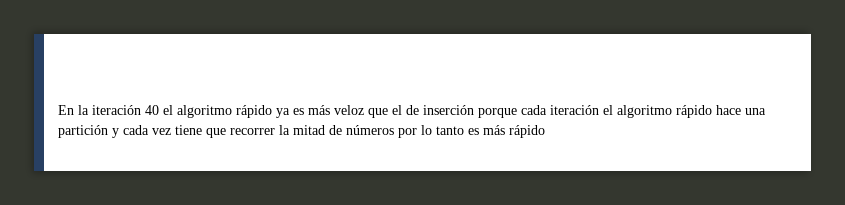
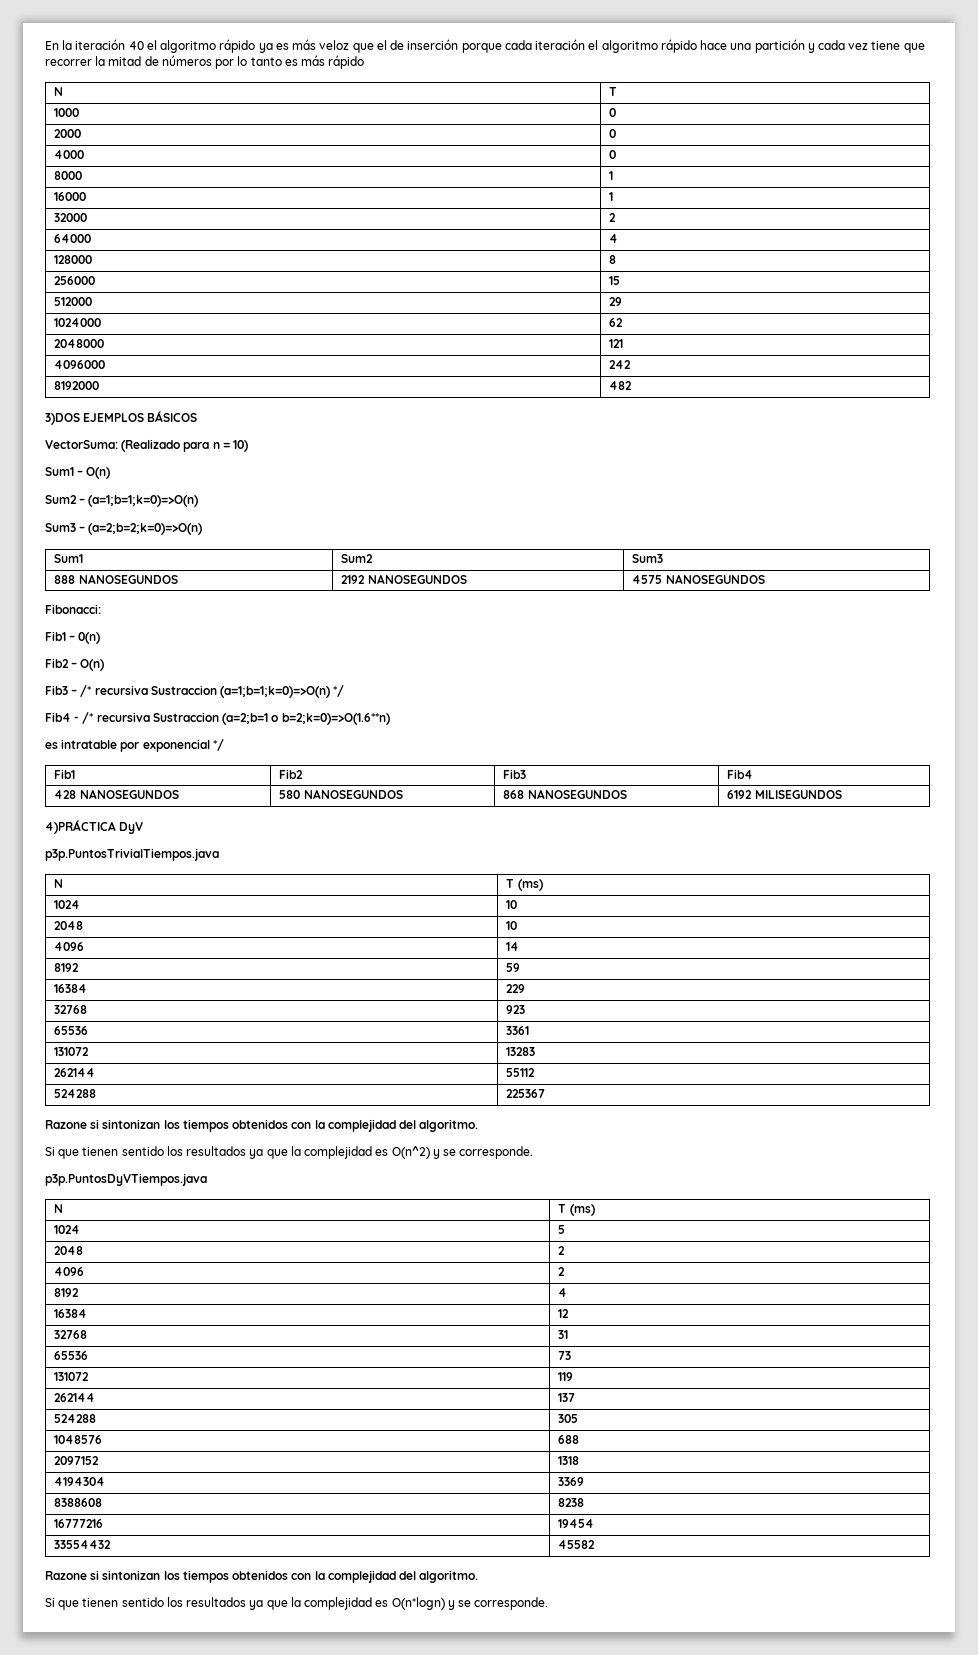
  En la iteración 40 el algoritmo rápido ya es más veloz que el de inserción porque cada iteración el algoritmo rápido hace una partición y cada vez tiene que recorrer la mitad de números por lo tanto es más rápido
+ N | T
+ 1000 | 0
+ 2000 | 0
+ 4000 | 0
+ 8000 | 1
+ 16000 | 1
+ 32000 | 2
+ 64000 | 4
+ 128000 | 8
+ 256000 | 15
+ 512000 | 29
+ 1024000 | 62
+ 2048000 | 121
+ 4096000 | 242
+ 8192000 | 482
+ 3)DOS EJEMPLOS BÁSICOS
+ VectorSuma: (Realizado para n = 10)
+ Sum1 – O(n)
+ Sum2 – (a=1;b=1;k=0)=>O(n)
+ Sum3 – (a=2;b=2;k=0)=>O(n)
+ Sum1 | Sum2 | Sum3
+ 888 NANOSEGUNDOS | 2192 NANOSEGUNDOS | 4575 NANOSEGUNDOS
+ Fibonacci:
+ Fib1 – 0(n)
+ Fib2 – O(n)
+ Fib3 – /* recursiva Sustraccion (a=1;b=1;k=0)=>O(n) */
+ Fib4 - /* recursiva Sustraccion (a=2;b=1 o b=2;k=0)=>O(1.6**n)
+ es intratable por exponencial */
+ Fib1 | Fib2 | Fib3 | Fib4
+ 428 NANOSEGUNDOS | 580 NANOSEGUNDOS | 868 NANOSEGUNDOS | 6192 MILISEGUNDOS
+ 4)PRÁCTICA DyV
+ p3p.PuntosTrivialTiempos.java
+ N | T (ms)
+ 1024 | 10
+ 2048 | 10
+ 4096 | 14
+ 8192 | 59
+ 16384 | 229
+ 32768 | 923
+ 65536 | 3361
+ 131072 | 13283
+ 262144 | 55112
+ 524288 | 225367
+ Razone si sintonizan los tiempos obtenidos con la complejidad del algoritmo.
+ Si que tienen sentido los resultados ya que la complejidad es O(n^2) y se corresponde.
+ p3p.PuntosDyVTiempos.java
+ N | T (ms)
+ 1024 | 5
+ 2048 | 2
+ 4096 | 2
+ 8192 | 4
+ 16384 | 12
+ 32768 | 31
+ 65536 | 73
+ 131072 | 119
+ 262144 | 137
+ 524288 | 305
+ 1048576 | 688
+ 2097152 | 1318
+ 4194304 | 3369
+ 8388608 | 8238
+ 16777216 | 19454
+ 33554432 | 45582
+ Razone si sintonizan los tiempos obtenidos con la complejidad del algoritmo.
+ Si que tienen sentido los resultados ya que la complejidad es O(n*logn) y se corresponde.

